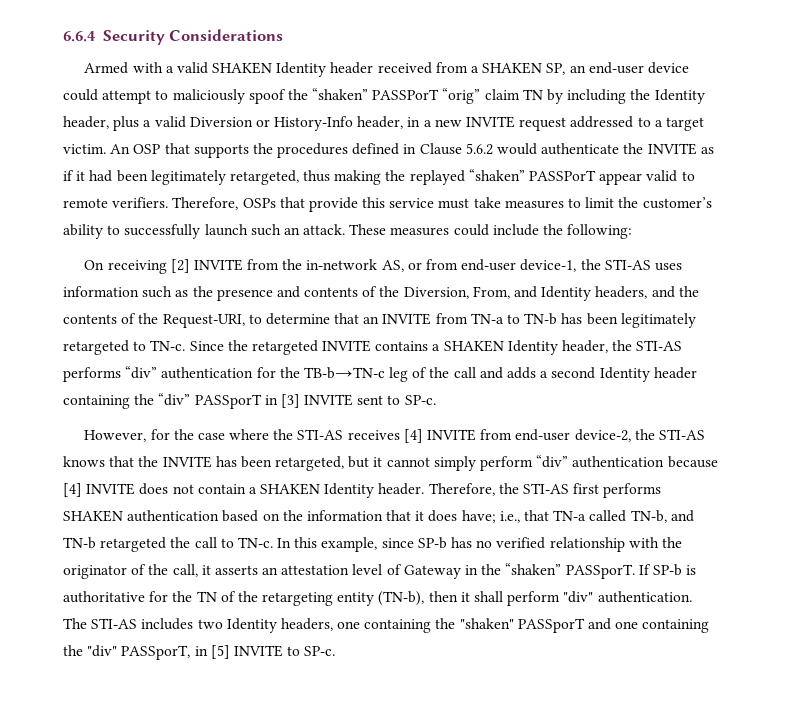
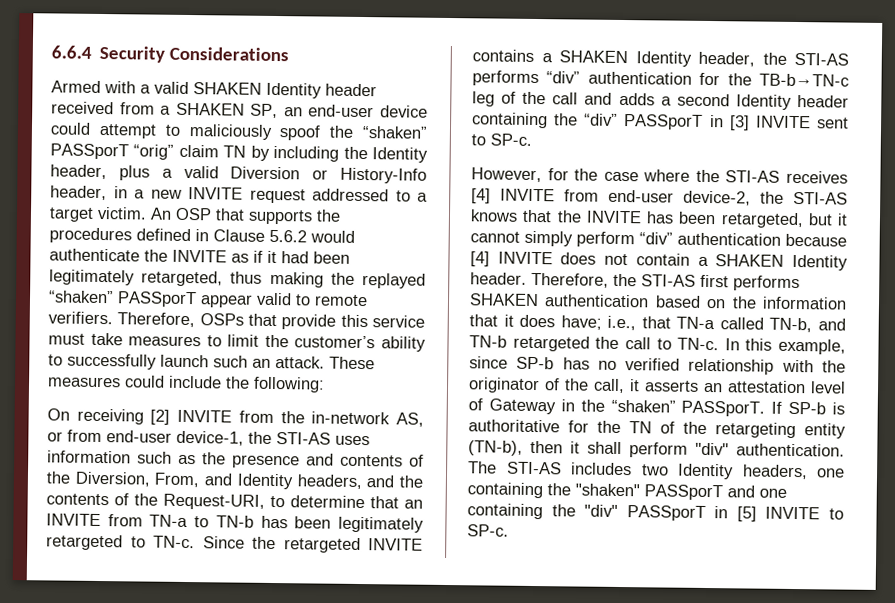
- Armed with a valid SHAKEN Identity header received from a SHAKEN SP, an end-user device could attempt to maliciously spoof the “shaken” PASSPorT “orig” claim TN by including the Identity header, plus a valid Diversion or History-Info header, in a new INVITE request addressed to a target victim.
+ Armed with a valid SHAKEN Identity header received from a SHAKEN SP, an end-user device could attempt to maliciously spoof the “shaken” PASSporT “orig” claim TN by including the Identity header, plus a valid Diversion or History-Info header, in a new INVITE request addressed to a target victim.
- An OSP that supports the procedures defined in Clause 5.6.2 would authenticate the INVITE as if it had been legitimately retargeted, thus making the replayed “shaken” PASSPorT appear valid to remote verifiers.
+ An OSP that supports the procedures defined in Clause 5.6.2 would authenticate the INVITE as if it had been legitimately retargeted, thus making the replayed “shaken” PASSporT appear valid to remote verifiers.
- The STI-AS includes two Identity headers, one containing the "shaken" PASSporT and one containing the "div" PASSporT, in [5] INVITE to SP-c.
+ The STI-AS includes two Identity headers, one containing the "shaken" PASSporT and one containing the "div" PASSporT in [5] INVITE to SP-c.

